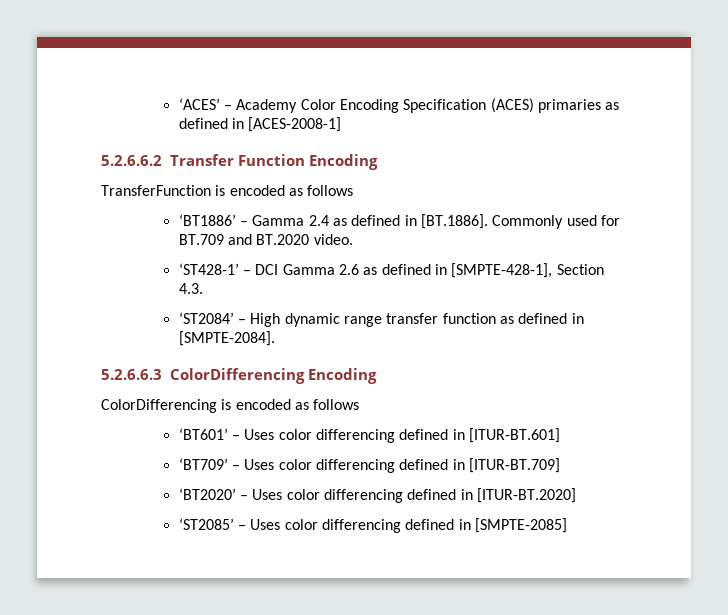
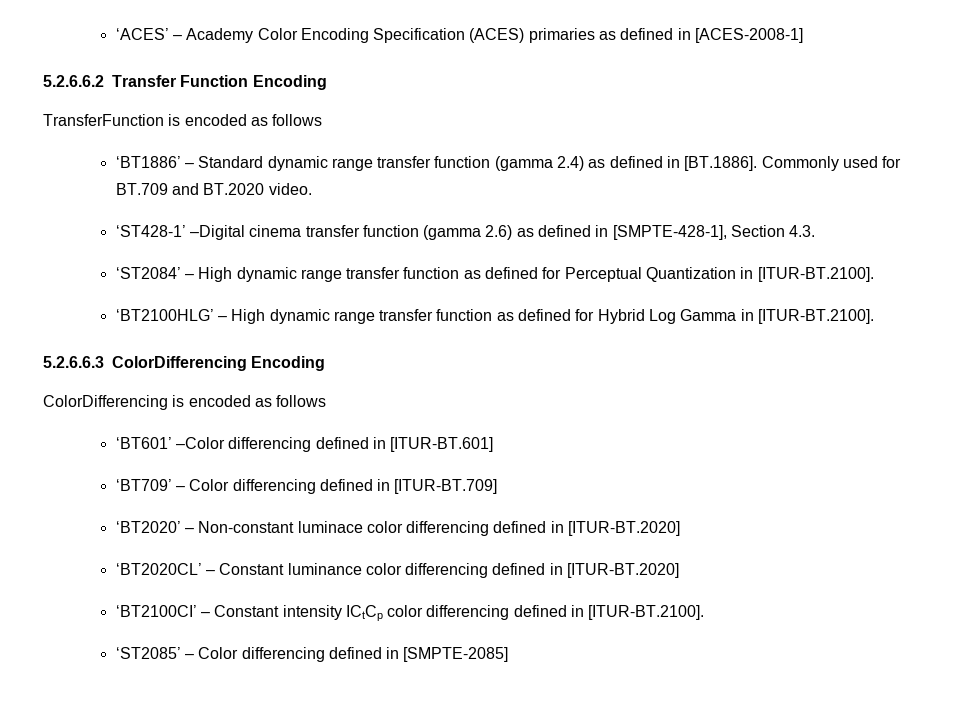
- ‘BT1886’ – Gamma 2.4 as defined in [BT.1886]. Commonly used for BT.709 and BT.2020 video.
+ ‘BT1886’ – Standard dynamic range transfer function (gamma 2.4) as defined in [BT.1886]. Commonly used for BT.709 and BT.2020 video.
- ‘ST428-1’ – DCI Gamma 2.6 as defined in [SMPTE-428-1], Section 4.3.
+ ‘ST428-1’ –Digital cinema transfer function (gamma 2.6) as defined in [SMPTE-428-1], Section 4.3.
- ‘ST2084’ – High dynamic range transfer function as defined in [SMPTE-2084].
+ ‘ST2084’ – High dynamic range transfer function as defined for Perceptual Quantization in [ITUR-BT.2100].
+ ‘BT2100HLG’ – High dynamic range transfer function as defined for Hybrid Log Gamma in [ITUR-BT.2100].
- ‘BT601’ – Uses color differencing defined in [ITUR-BT.601]
+ ‘BT601’ –Color differencing defined in [ITUR-BT.601]
- ‘BT709’ – Uses color differencing defined in [ITUR-BT.709]
+ ‘BT709’ – Color differencing defined in [ITUR-BT.709]
- ‘BT2020’ – Uses color differencing defined in [ITUR-BT.2020]
- ‘ST2085’ – Uses color differencing defined in [SMPTE-2085]
+ ‘BT2020’ – Non-constant luminace color differencing defined in [ITUR-BT.2020]
+ ‘BT2020CL’ – Constant luminance color differencing defined in [ITUR-BT.2020]
+ ‘BT2100CI’ – Constant intensity ICtCp color differencing defined in [ITUR-BT.2100].
+ ‘ST2085’ – Color differencing defined in [SMPTE-2085]

